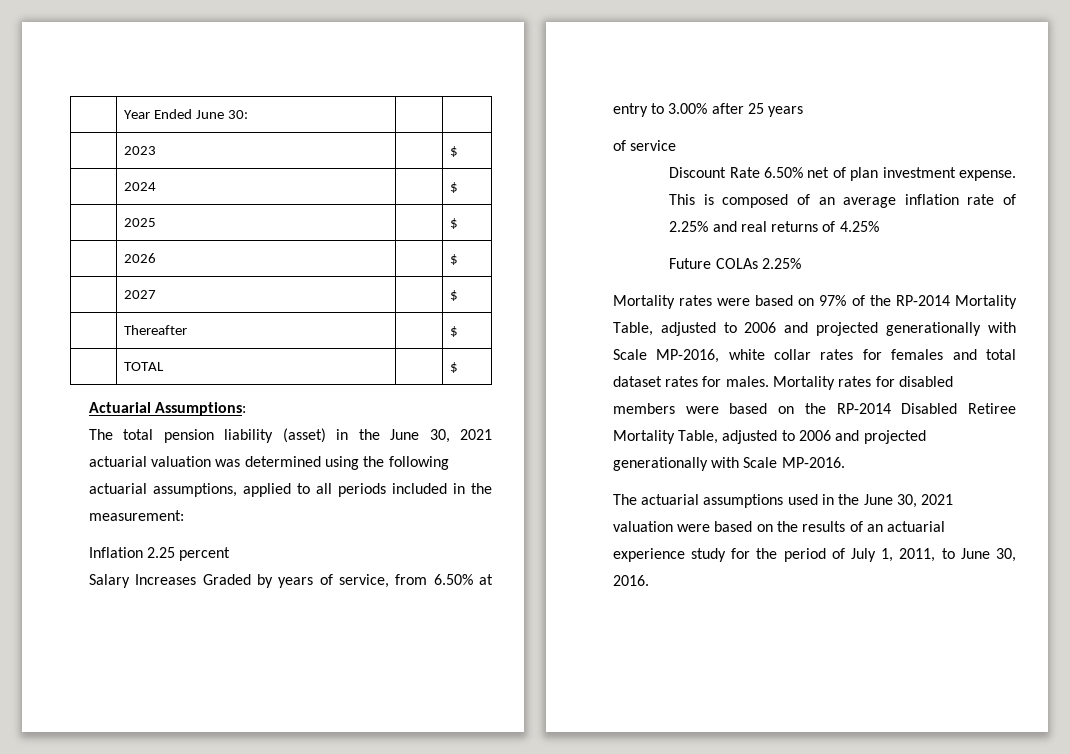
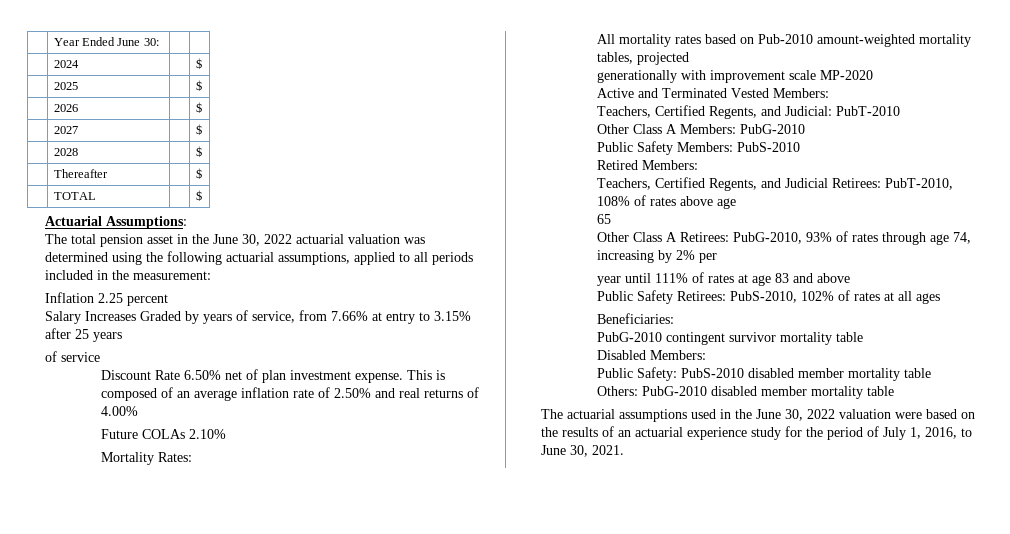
- | 2023 | | $
+ | 2028 | | $
- The total pension liability (asset) in the June 30, 2021 actuarial valuation was determined using the following actuarial assumptions, applied to all periods included in the measurement:
+ The total pension asset in the June 30, 2022 actuarial valuation was determined using the following actuarial assumptions, applied to all periods included in the measurement:
- Salary Increases Graded by years of service, from 6.50% at entry to 3.00% after 25 years
+ Salary Increases Graded by years of service, from 7.66% at entry to 3.15% after 25 years
- This is composed of an average inflation rate of 2.25% and real returns of 4.25%
+ This is composed of an average inflation rate of 2.50% and real returns of 4.00%
- Future COLAs 2.25%
- Mortality rates were based on 97% of the RP-2014 Mortality Table, adjusted to 2006 and projected generationally with Scale MP-2016, white collar rates for females and total dataset rates for males. Mortality rates for disabled members were based on the RP-2014 Disabled Retiree Mortality Table, adjusted to 2006 and projected generationally with Scale MP-2016.
+ Future COLAs 2.10%
+ Mortality Rates:
+ All mortality rates based on Pub-2010 amount-weighted mortality tables, projected
+ generationally with improvement scale MP-2020
+ Active and Terminated Vested Members:
+ Teachers, Certified Regents, and Judicial: PubT-2010
+ Other Class A Members: PubG-2010
+ Public Safety Members: PubS-2010
+ Retired Members:
+ Teachers, Certified Regents, and Judicial Retirees: PubT-2010, 108% of rates above age
+ 65
+ Other Class A Retirees: PubG-2010, 93% of rates through age 74, increasing by 2% per
+ year until 111% of rates at age 83 and above
+ Public Safety Retirees: PubS-2010, 102% of rates at all ages
+ Beneficiaries:
+ PubG-2010 contingent survivor mortality table
+ Disabled Members:
+ Public Safety: PubS-2010 disabled member mortality table
+ Others: PubG-2010 disabled member mortality table
- The actuarial assumptions used in the June 30, 2021 valuation were based on the results of an actuarial experience study for the period of July 1, 2011, to June 30, 2016.
+ The actuarial assumptions used in the June 30, 2022 valuation were based on the results of an actuarial experience study for the period of July 1, 2016, to June 30, 2021.

